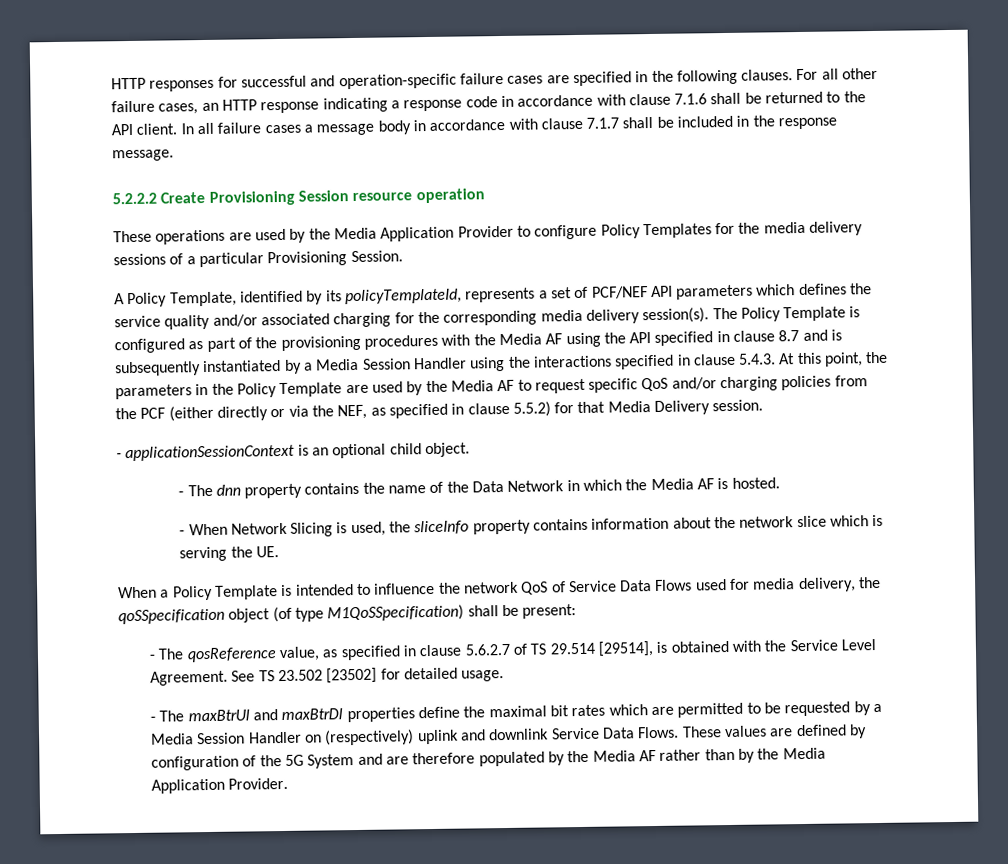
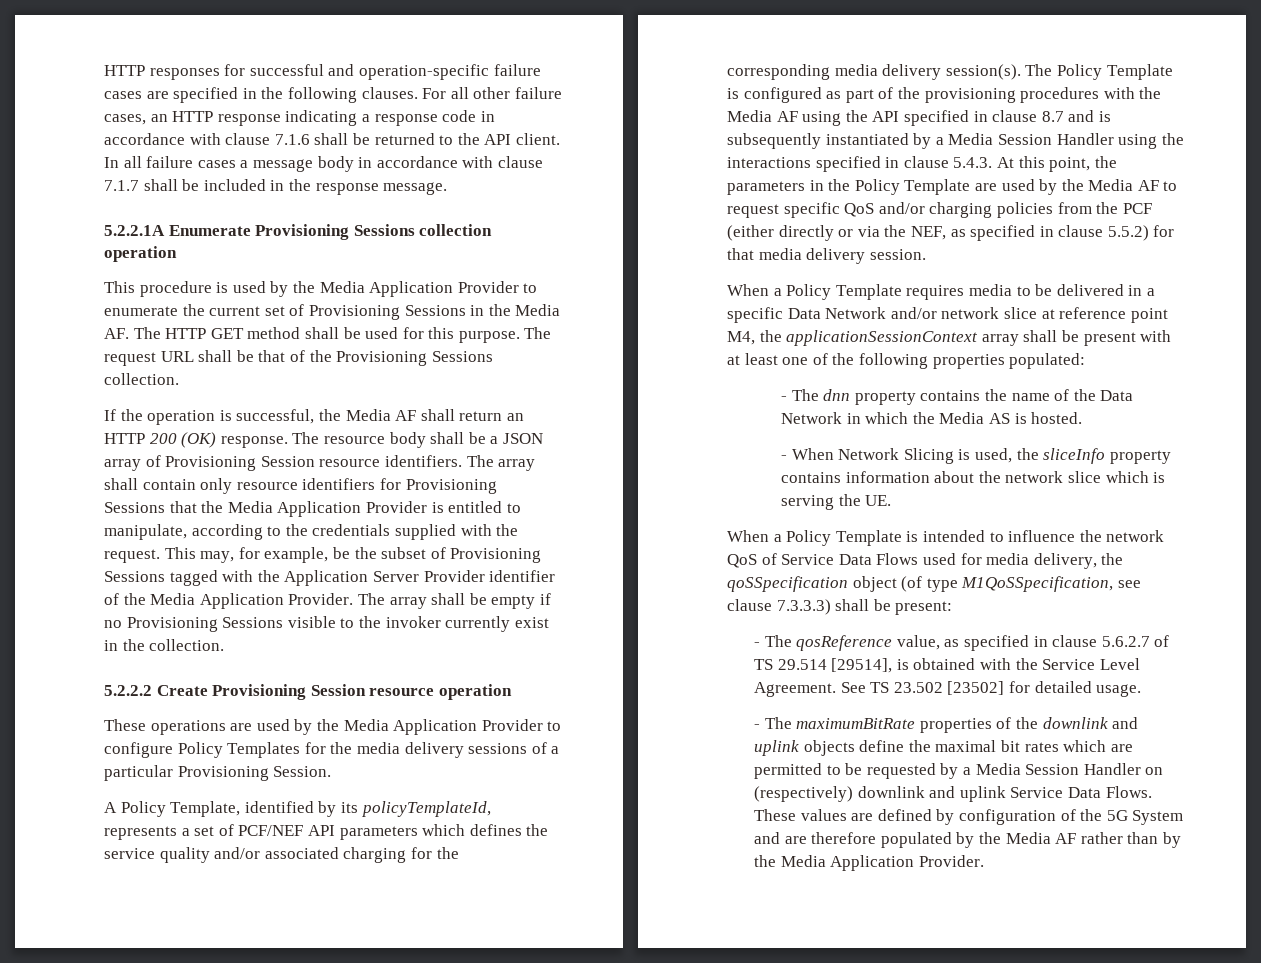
+ 5.2.2.1A Enumerate Provisioning Sessions collection operation
+ This procedure is used by the Media Application Provider to enumerate the current set of Provisioning Sessions in the Media AF. The HTTP GET method shall be used for this purpose. The request URL shall be that of the Provisioning Sessions collection.
+ If the operation is successful, the Media AF shall return an HTTP 200 (OK) response. The resource body shall be a JSON array of Provisioning Session resource identifiers. The array shall contain only resource identifiers for Provisioning Sessions that the Media Application Provider is entitled to manipulate, according to the credentials supplied with the request. This may, for example, be the subset of Provisioning Sessions tagged with the Application Server Provider identifier of the Media Application Provider. The array shall be empty if no Provisioning Sessions visible to the invoker currently exist in the collection.
- The Policy Template is configured as part of the provisioning procedures with the Media AF using the API specified in clause 8.7 and is subsequently instantiated by a Media Session Handler using the interactions specified in clause 5.4.3. At this point, the parameters in the Policy Template are used by the Media AF to request specific QoS and/or charging policies from the PCF (either directly or via the NEF, as specified in clause 5.5.2) for that Media Delivery session.
+ The Policy Template is configured as part of the provisioning procedures with the Media AF using the API specified in clause 8.7 and is subsequently instantiated by a Media Session Handler using the interactions specified in clause 5.4.3. At this point, the parameters in the Policy Template are used by the Media AF to request specific QoS and/or charging policies from the PCF (either directly or via the NEF, as specified in clause 5.5.2) for that media delivery session.
- - applicationSessionContext is an optional child object.
+ When a Policy Template requires media to be delivered in a specific Data Network and/or network slice at reference point M4, the applicationSessionContext array shall be present with at least one of the following properties populated:
- - The dnn property contains the name of the Data Network in which the Media AF is hosted.
+ - The dnn property contains the name of the Data Network in which the Media AS is hosted.
- When a Policy Template is intended to influence the network QoS of Service Data Flows used for media delivery, the qoSSpecification object (of type M1QoSSpecification) shall be present:
+ When a Policy Template is intended to influence the network QoS of Service Data Flows used for media delivery, the qoSSpecification object (of type M1QoSSpecification, see clause 7.3.3.3) shall be present:
- - The maxBtrUl and maxBtrDl properties define the maximal bit rates which are permitted to be requested by a Media Session Handler on (respectively) uplink and downlink Service Data Flows.
+ - The maximumBitRate properties of the downlink and uplink objects define the maximal bit rates which are permitted to be requested by a Media Session Handler on (respectively) downlink and uplink Service Data Flows.

